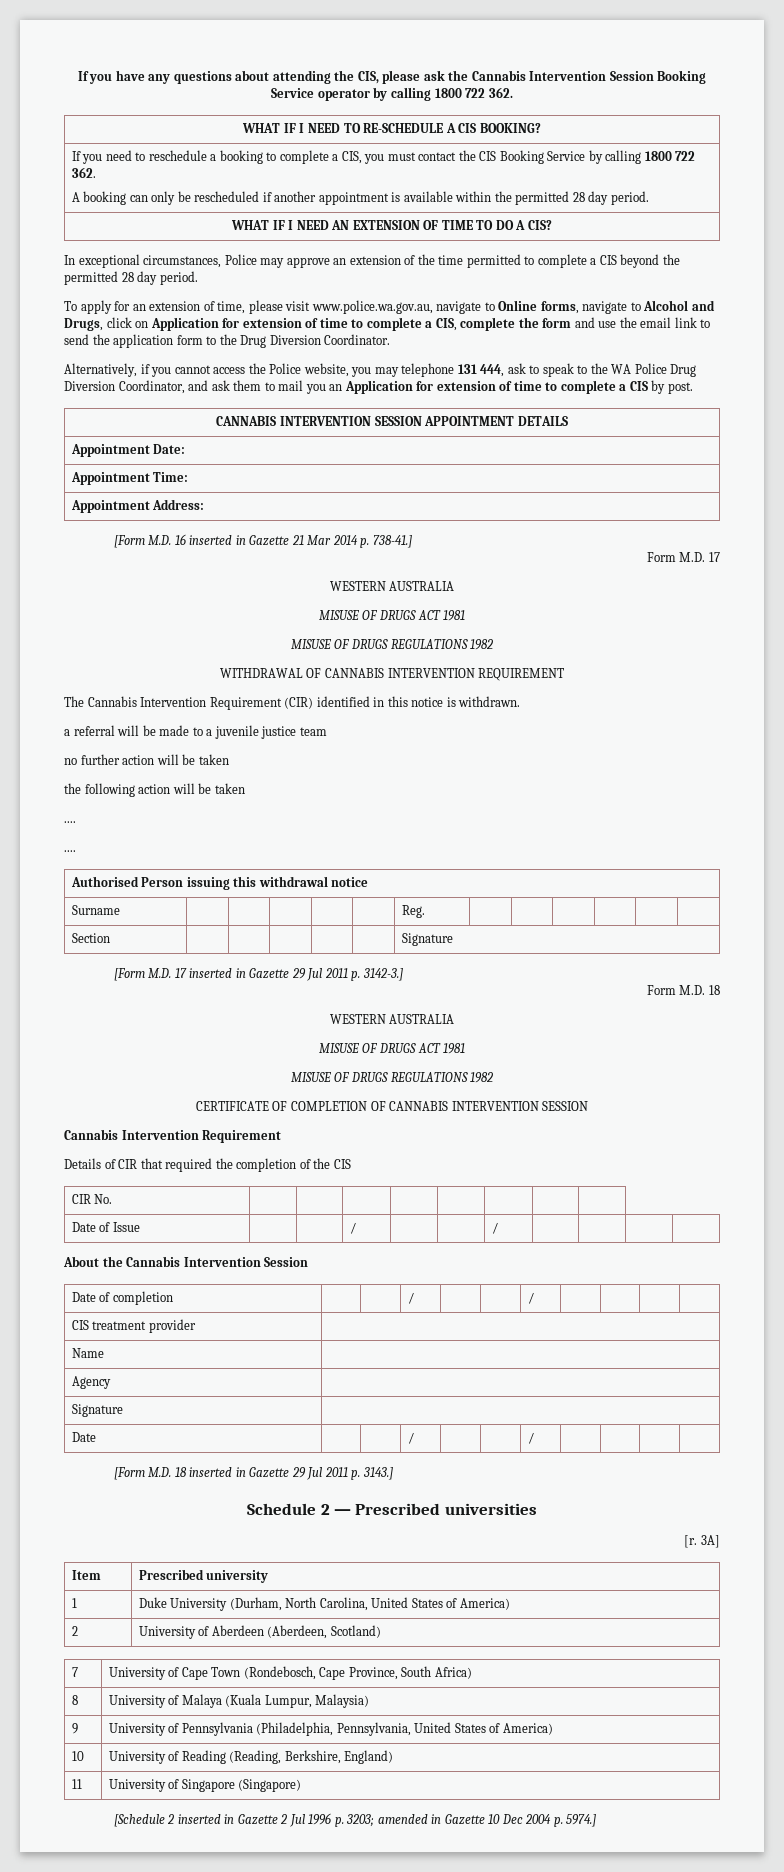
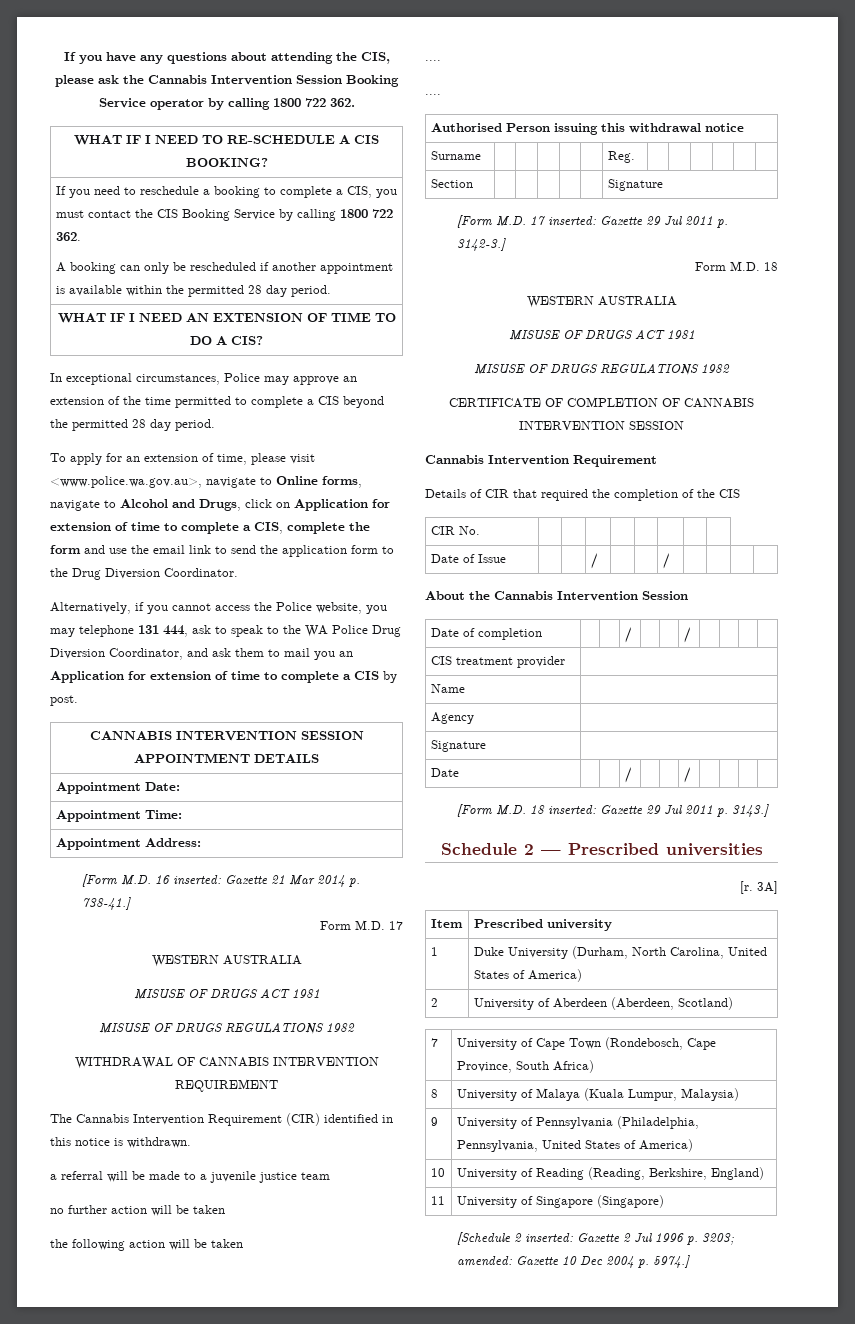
- To apply for an extension of time, please visit www.police.wa.gov.au, navigate to Online forms, navigate to Alcohol and Drugs, click on Application for extension of time to complete a CIS, complete the form and use the email link to send the application form to the Drug Diversion Coordinator.
+ To apply for an extension of time, please visit <www.police.wa.gov.au>, navigate to Online forms, navigate to Alcohol and Drugs, click on Application for extension of time to complete a CIS, complete the form and use the email link to send the application form to the Drug Diversion Coordinator.
- [Form M.D. 16 inserted in Gazette 21 Mar 2014 p. 738-41.]
+ [Form M.D. 16 inserted: Gazette 21 Mar 2014 p. 738-41.]
- [Form M.D. 17 inserted in Gazette 29 Jul 2011 p. 3142-3.]
+ [Form M.D. 17 inserted: Gazette 29 Jul 2011 p. 3142-3.]
- [Form M.D. 18 inserted in Gazette 29 Jul 2011 p. 3143.]
+ [Form M.D. 18 inserted: Gazette 29 Jul 2011 p. 3143.]
- [Schedule 2 inserted in Gazette 2 Jul 1996 p. 3203; amended in Gazette 10 Dec 2004 p. 5974.]
+ [Schedule 2 inserted: Gazette 2 Jul 1996 p. 3203; amended: Gazette 10 Dec 2004 p. 5974.]

